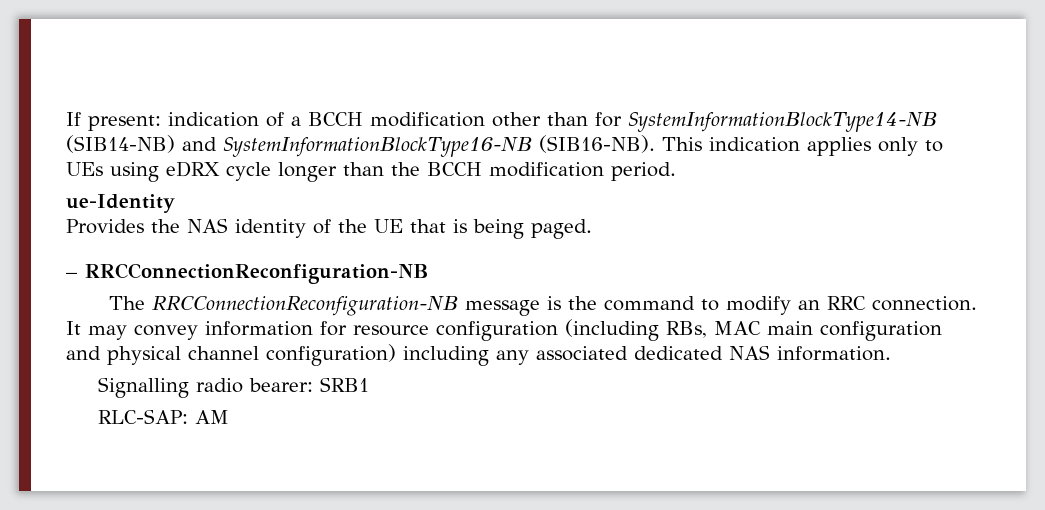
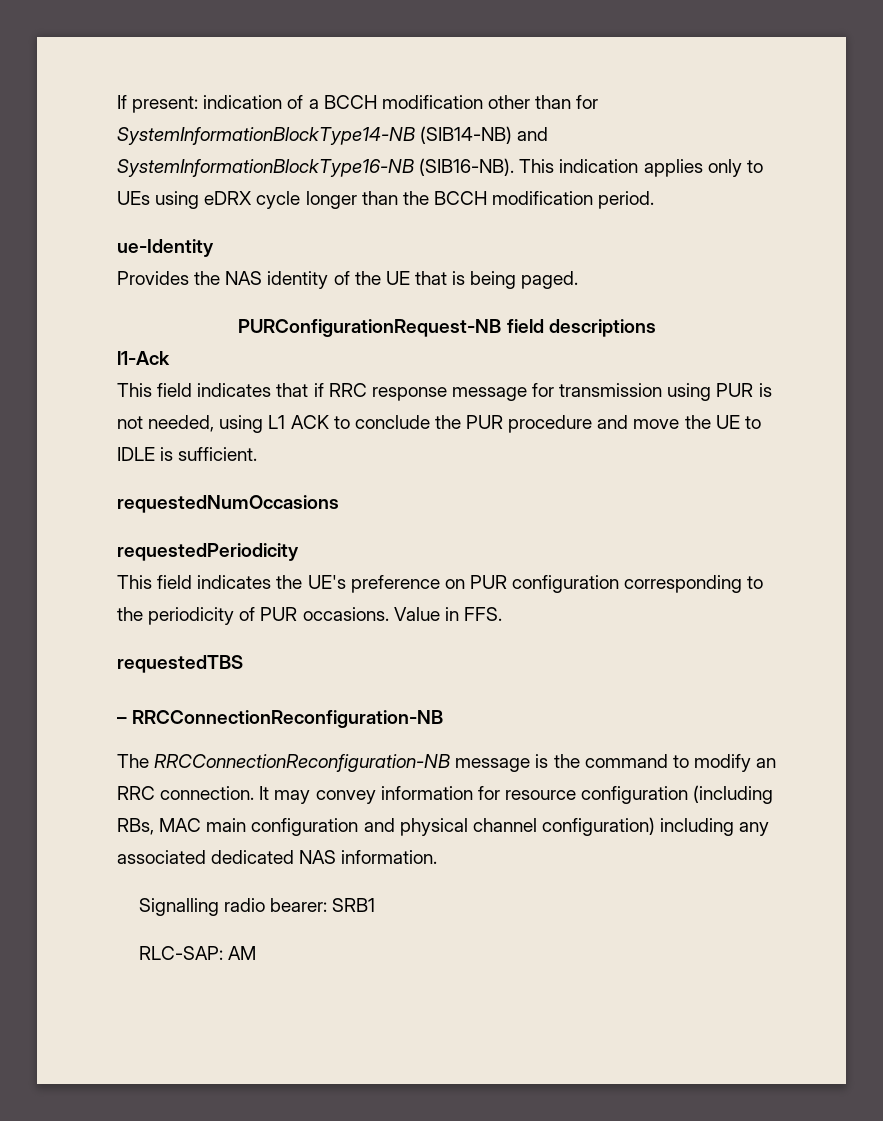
+ PURConfigurationRequest-NB field descriptions
+ l1-Ack
+ This field indicates that if RRC response message for transmission using PUR is not needed, using L1 ACK to conclude the PUR procedure and move the UE to IDLE is sufficient.
+ requestedNumOccasions
+ requestedPeriodicity
+ This field indicates the UE's preference on PUR configuration corresponding to the periodicity of PUR occasions. Value in FFS.
+ requestedTBS

